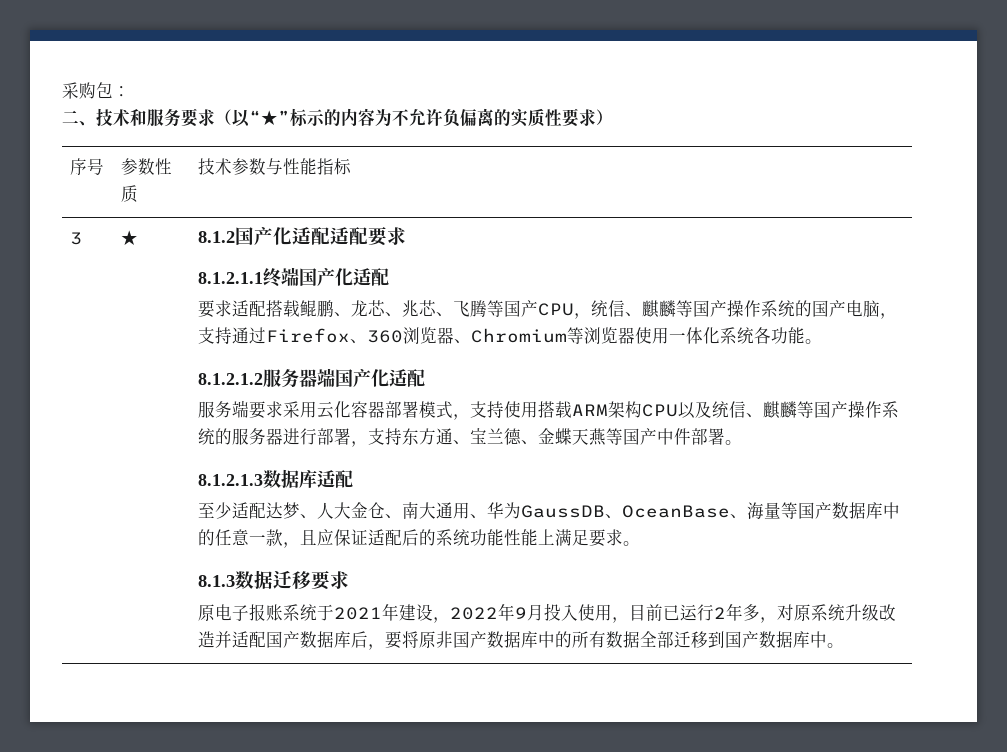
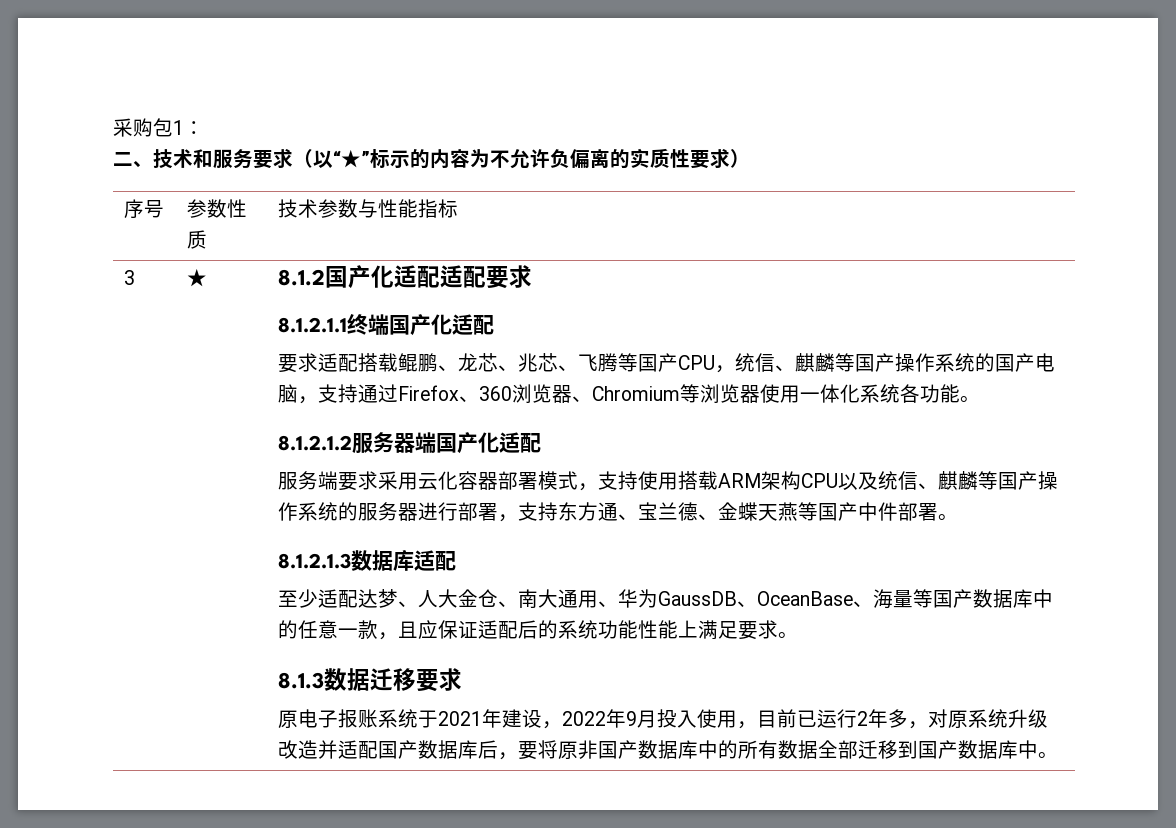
- 采购包：
+ 采购包1：

